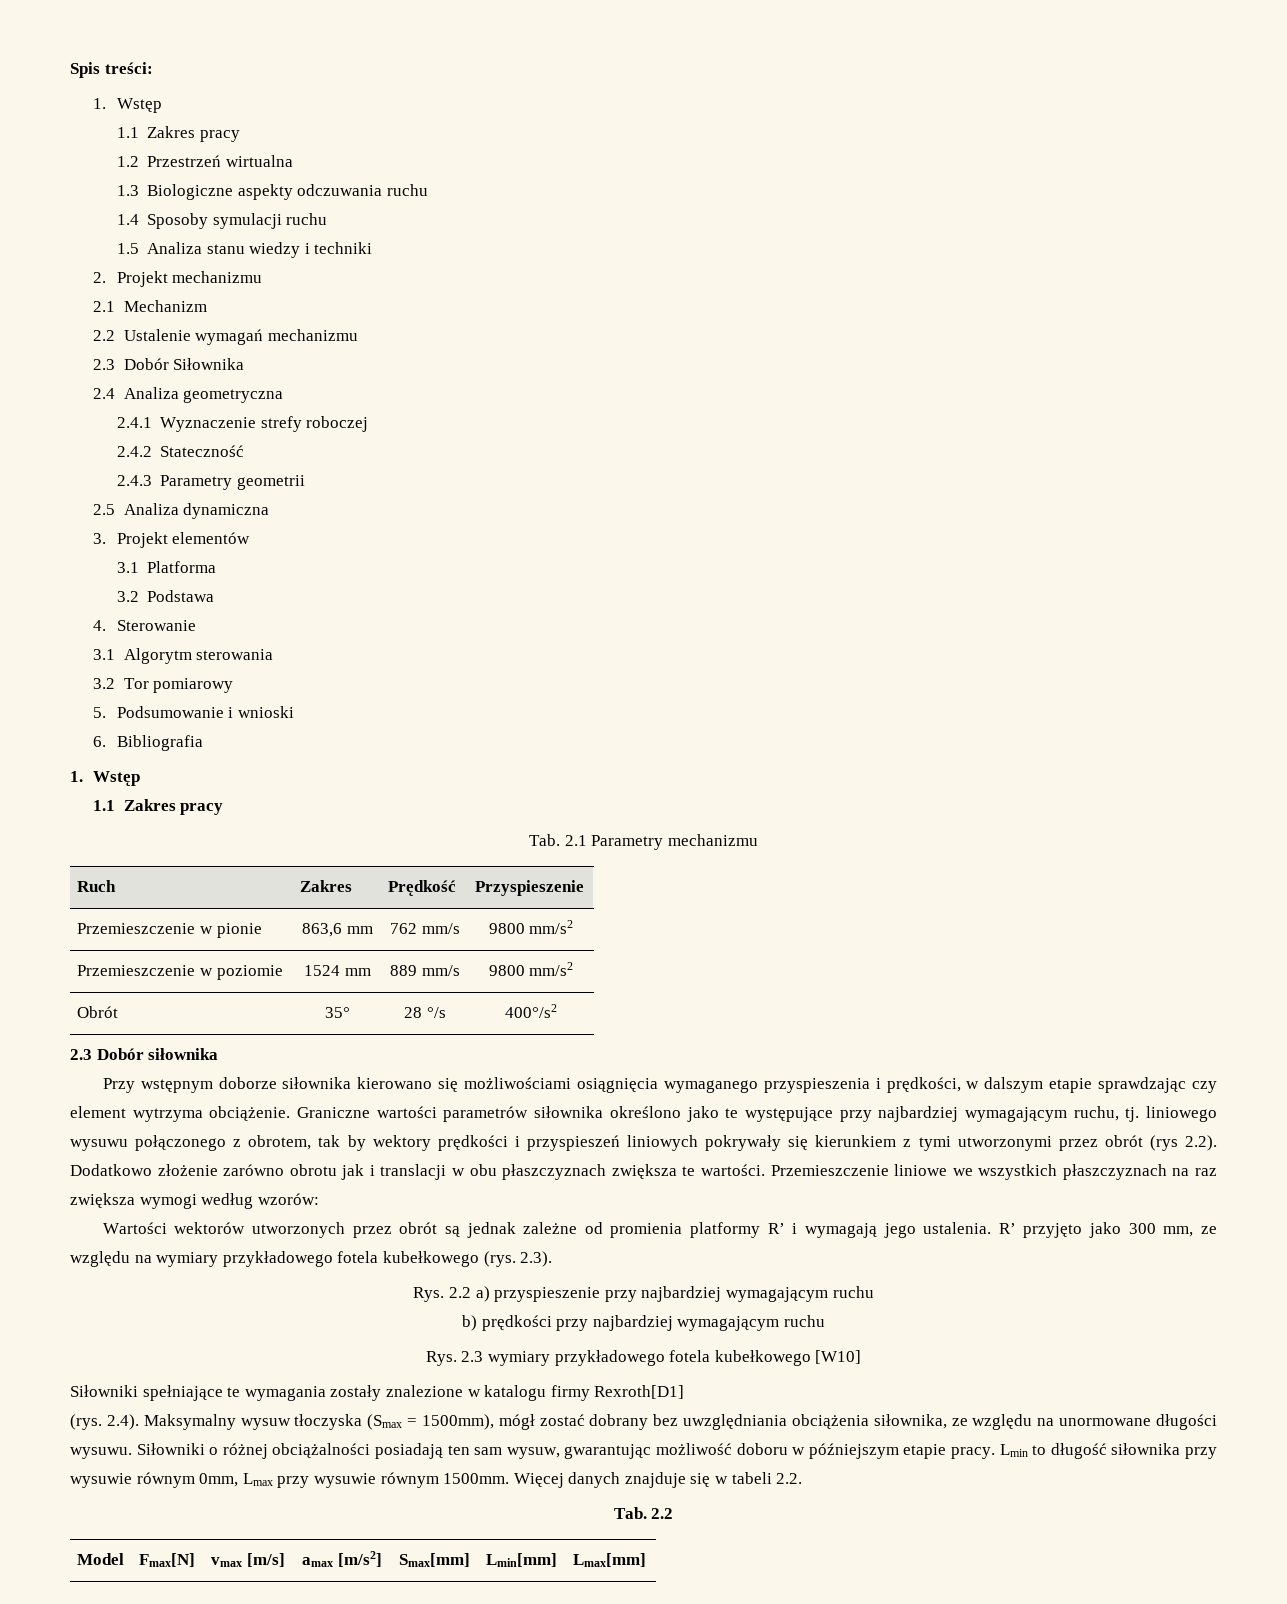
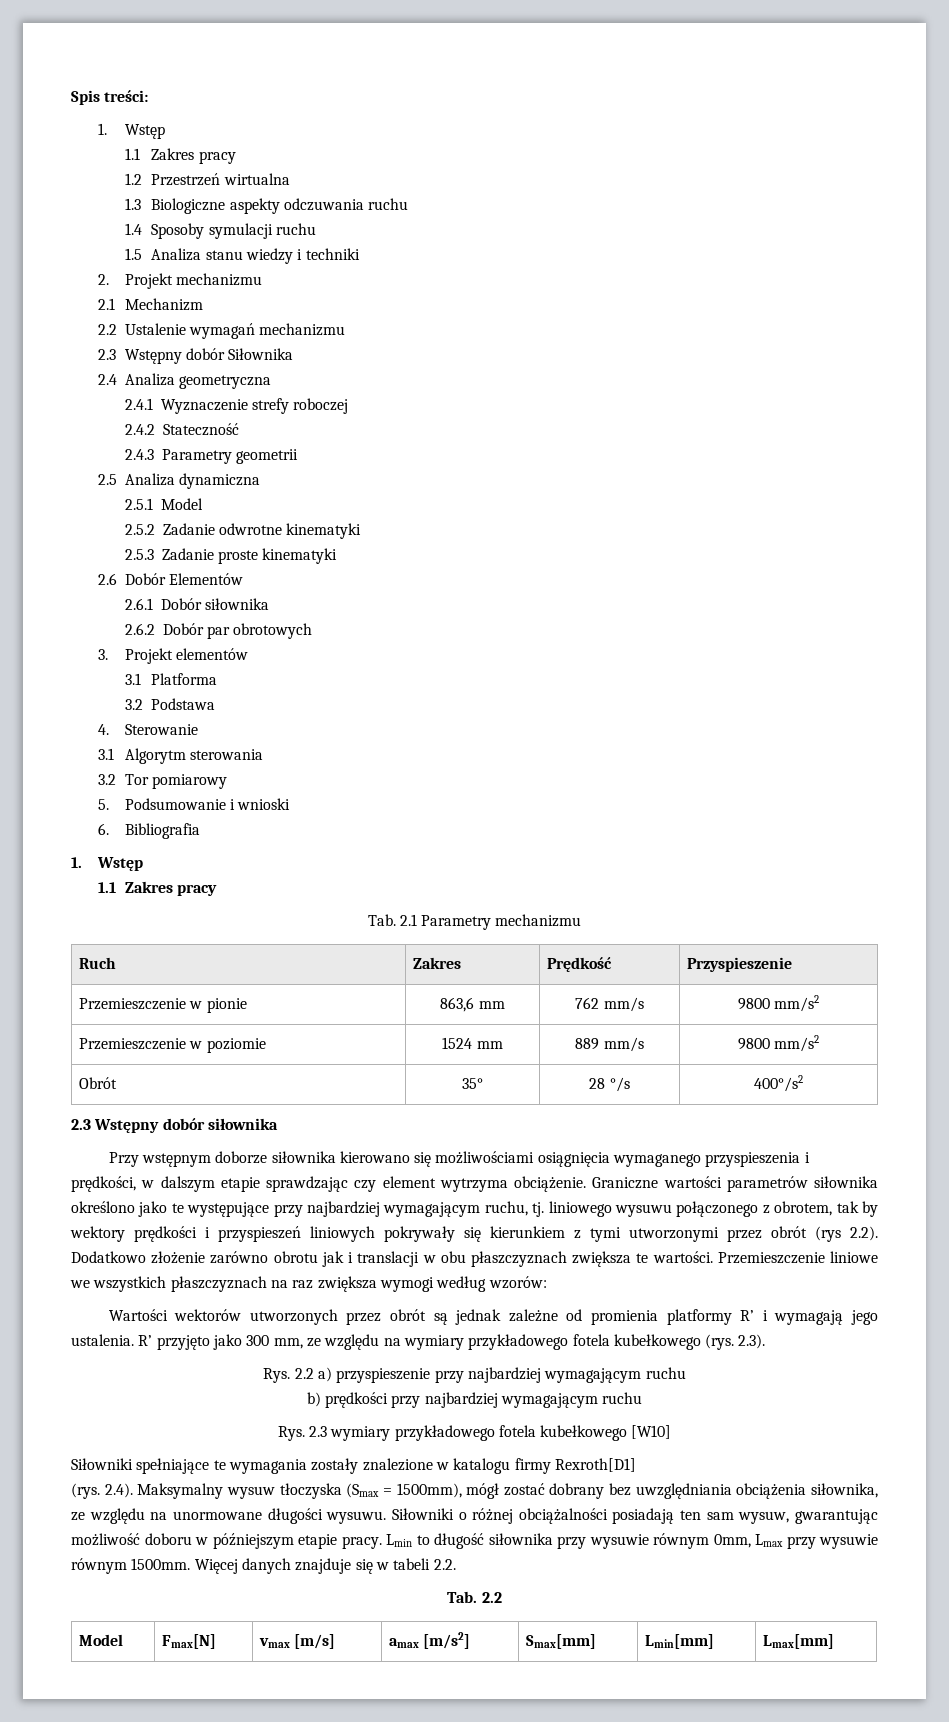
- 2.3 Dobór Siłownika
+ 2.3 Wstępny dobór Siłownika
+ 2.5.1 Model
+ 2.5.2 Zadanie odwrotne kinematyki
+ 2.5.3 Zadanie proste kinematyki
+ 2.6 Dobór Elementów
+ 2.6.1 Dobór siłownika
+ 2.6.2 Dobór par obrotowych
- 2.3 Dobór siłownika
+ 2.3 Wstępny dobór siłownika

